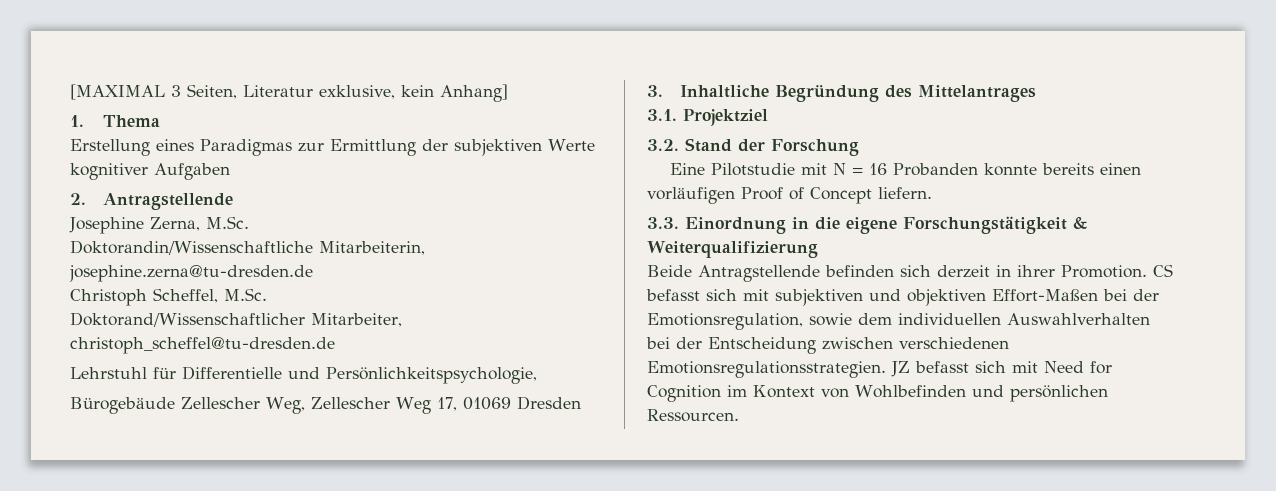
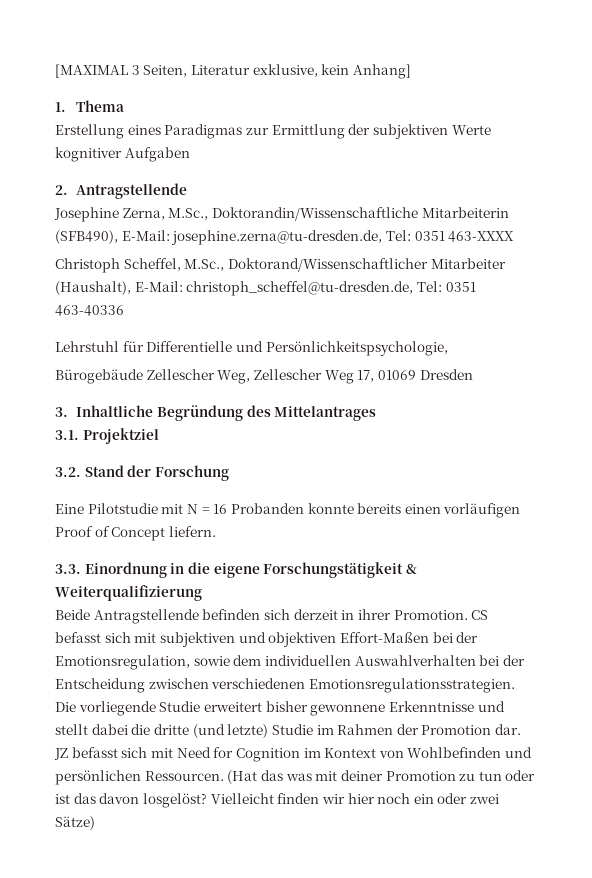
- Josephine Zerna, M.Sc.
- Doktorandin/Wissenschaftliche Mitarbeiterin, josephine.zerna@tu-dresden.de
- Christoph Scheffel, M.Sc.
- Doktorand/Wissenschaftlicher Mitarbeiter, christoph_scheffel@tu-dresden.de
+ Josephine Zerna, M.Sc., Doktorandin/Wissenschaftliche Mitarbeiterin (SFB490), E-Mail: josephine.zerna@tu-dresden.de, Tel: 0351 463-XXXX
+ Christoph Scheffel, M.Sc., Doktorand/Wissenschaftlicher Mitarbeiter (Haushalt), E-Mail: christoph_scheffel@tu-dresden.de, Tel: 0351 463-40336
+ Die vorliegende Studie erweitert bisher gewonnene Erkenntnisse und stellt dabei die dritte (und letzte) Studie im Rahmen der Promotion dar.
+ (Hat das was mit deiner Promotion zu tun oder ist das davon losgelöst? Vielleicht finden wir hier noch ein oder zwei Sätze)

